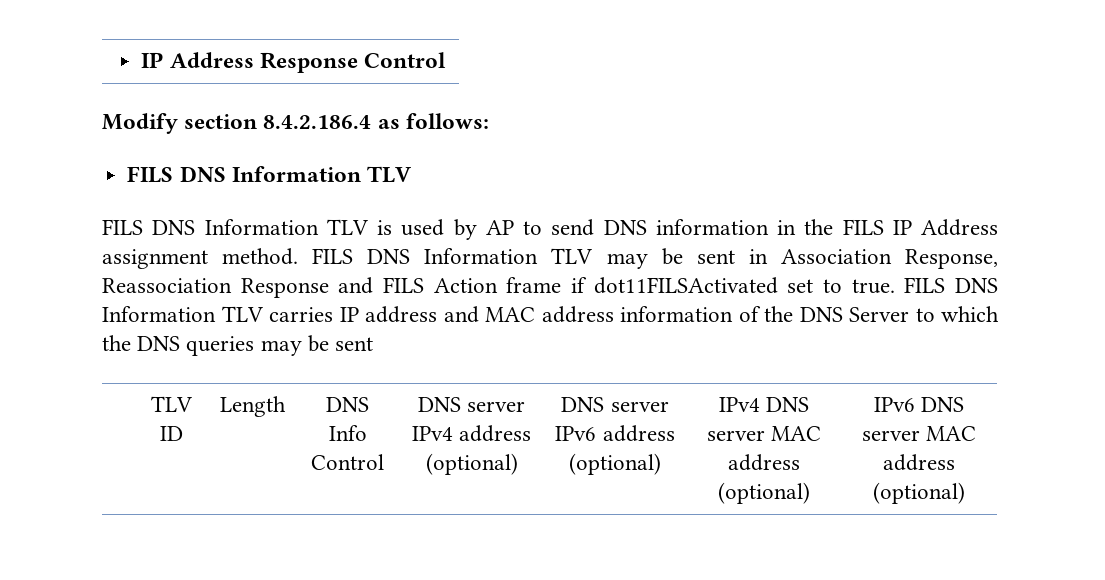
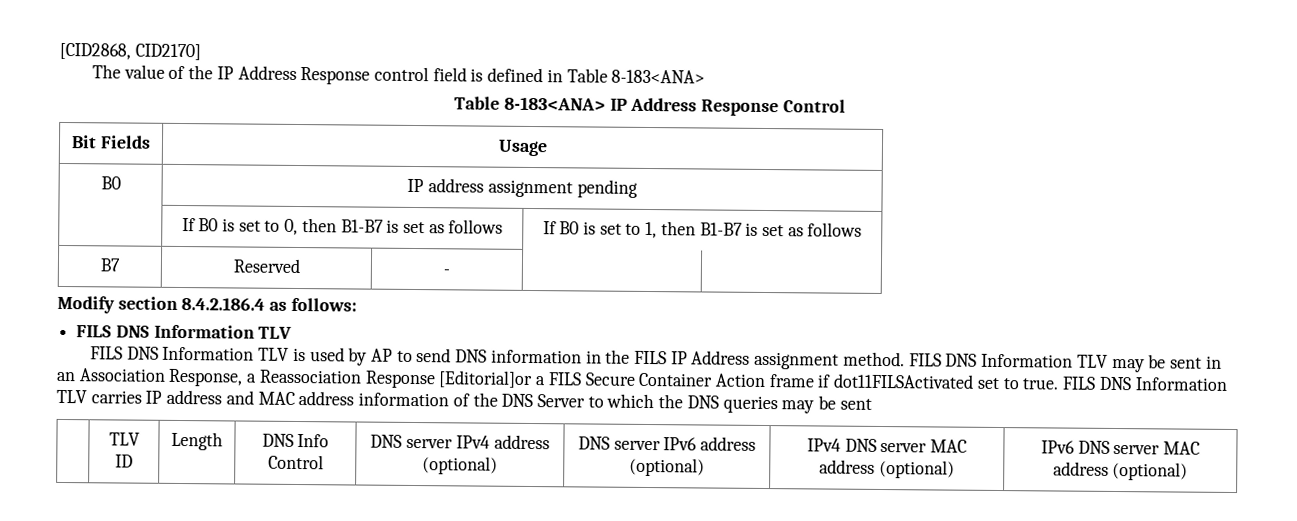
- IP Address Response Control
+ [CID2868, CID2170]
+ The value of the IP Address Response control field is defined in Table 8-183<ANA>
+ Table 8-183<ANA> IP Address Response Control
+ Bit Fields | Usage
+ B0 | IP address assignment pending
+ | If B0 is set to 0, then B1-B7 is set as follows | If B0 is set to 1, then B1-B7 is set as follows
+ B7 | Reserved | - | |
- FILS DNS Information TLV may be sent in Association Response, Reassociation Response and FILS Action frame if dot11FILSActivated set to true.
+ FILS DNS Information TLV may be sent in an Association Response, a Reassociation Response [Editorial]or a FILS Secure Container Action frame if dot11FILSActivated set to true.

